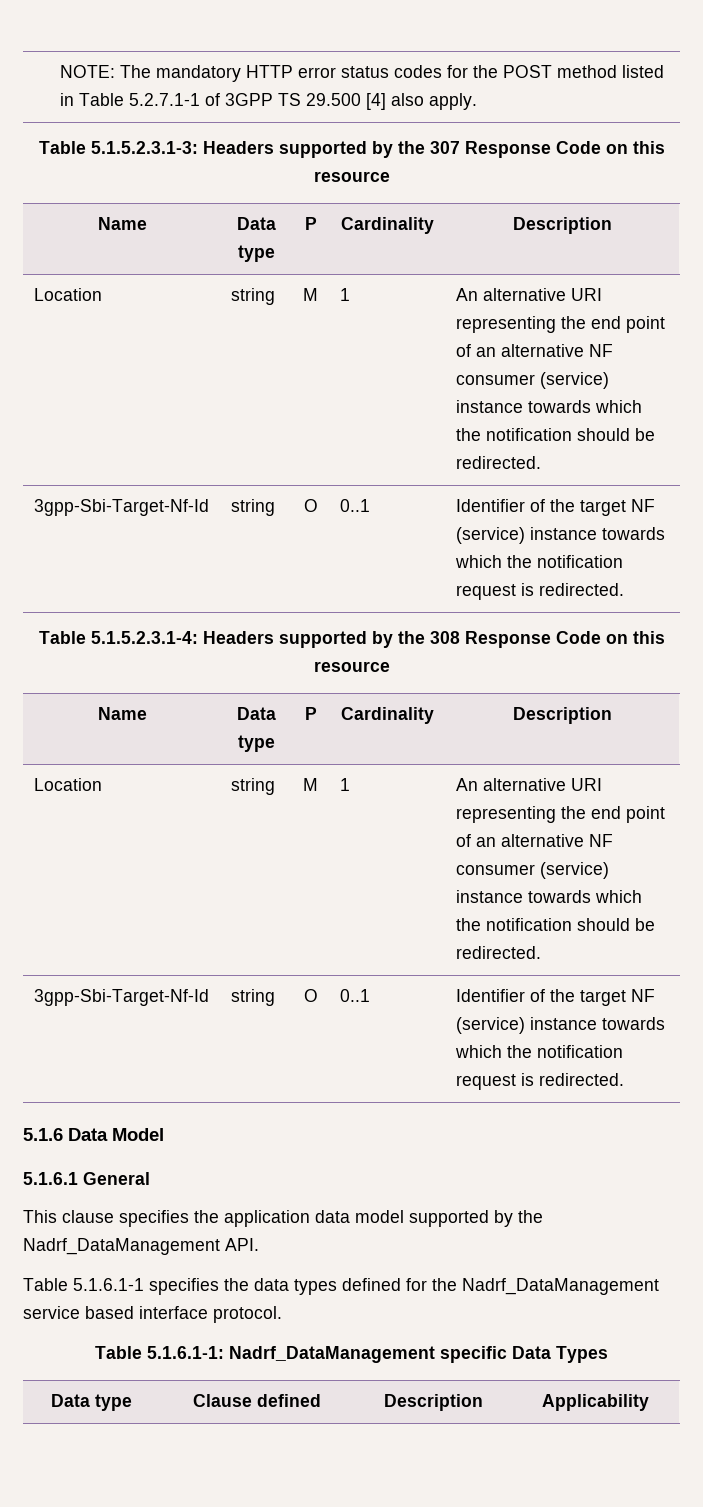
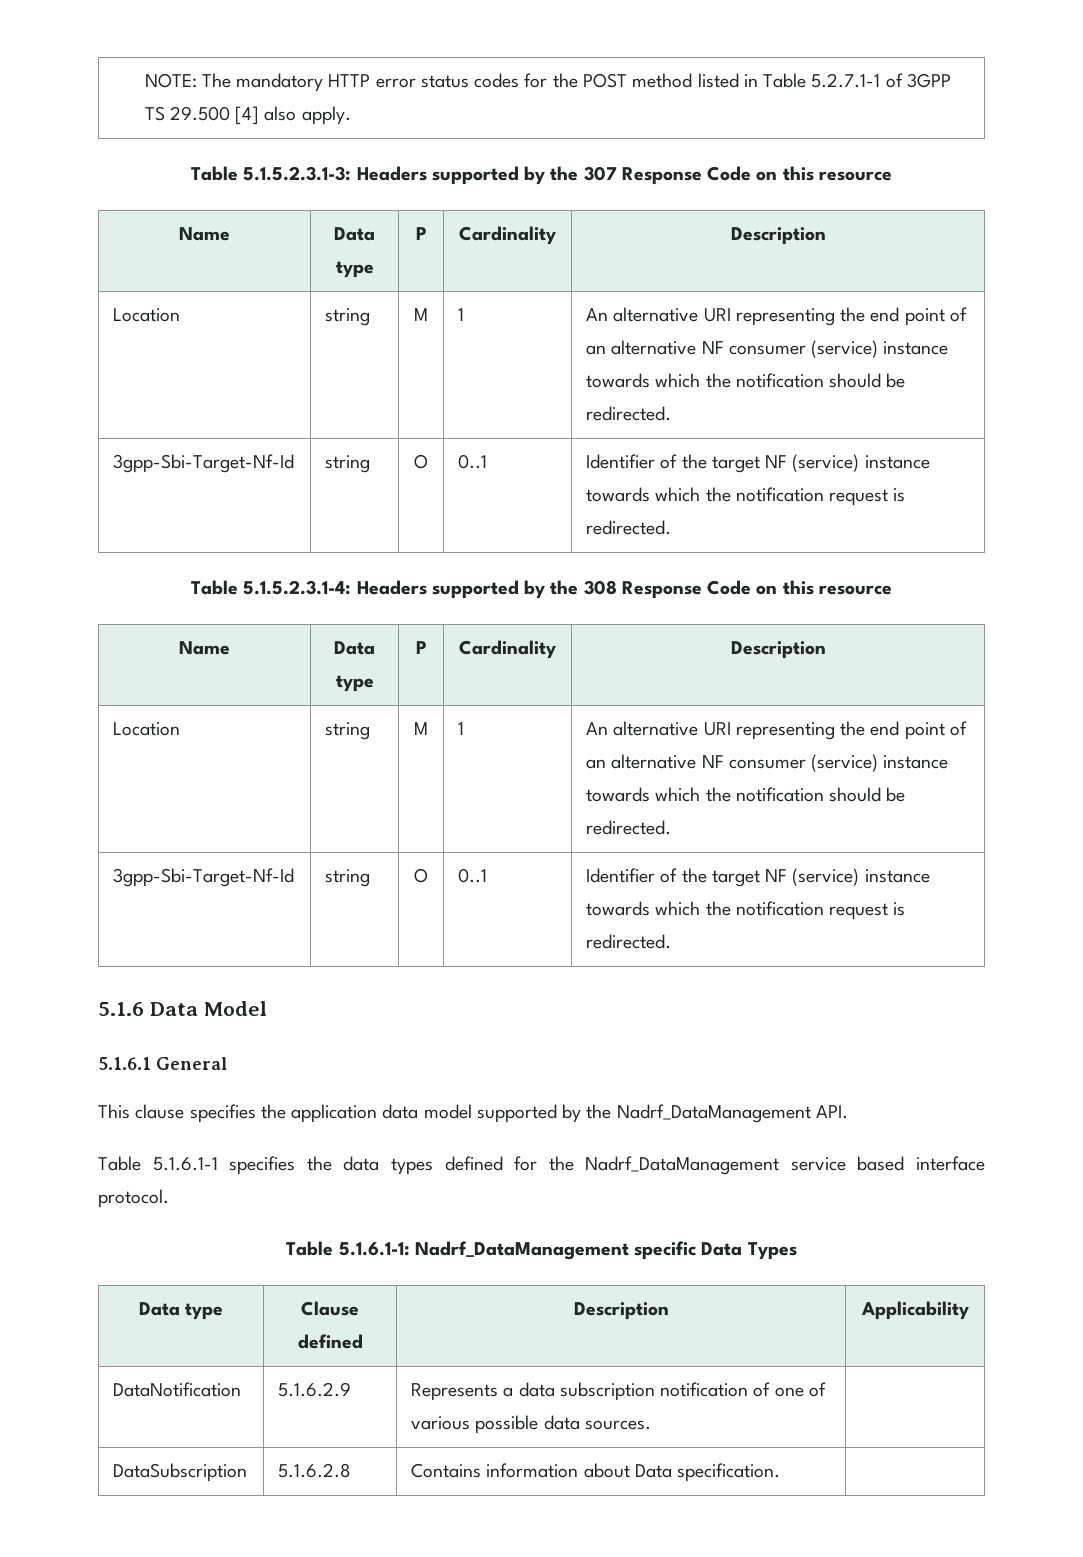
+ DataNotification | 5.1.6.2.9 | Represents a data subscription notification of one of various possible data sources. |
+ DataSubscription | 5.1.6.2.8 | Contains information about Data specification. |

